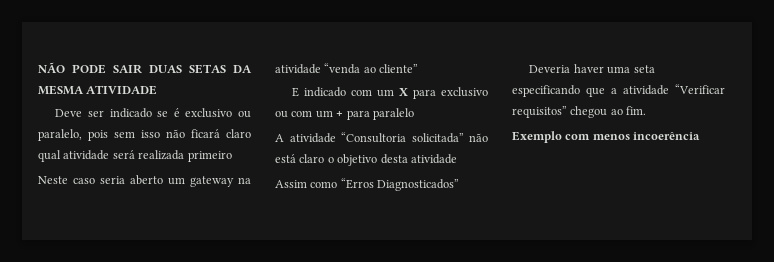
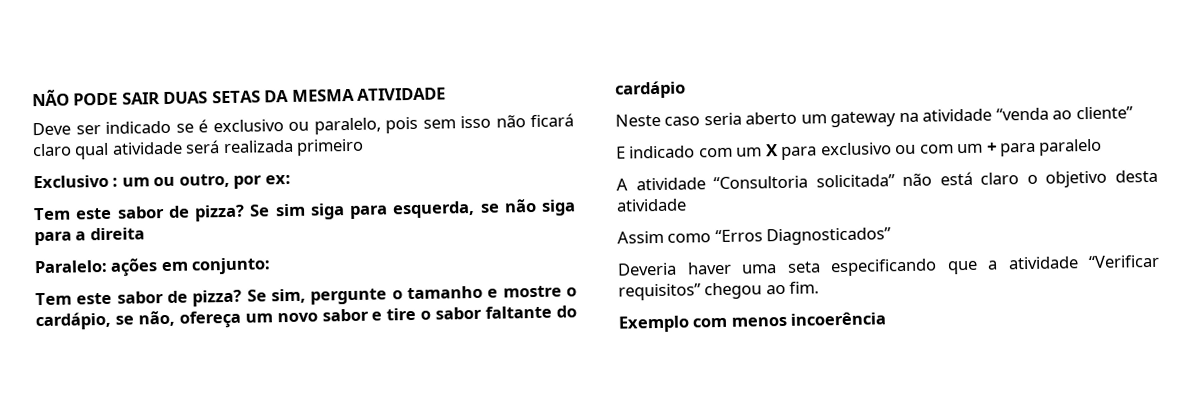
+ Exclusivo : um ou outro, por ex:
+ Tem este sabor de pizza? Se sim siga para esquerda, se não siga para a direita
+ Paralelo: ações em conjunto:
+ Tem este sabor de pizza? Se sim, pergunte o tamanho e mostre o cardápio, se não, ofereça um novo sabor e tire o sabor faltante do cardápio

